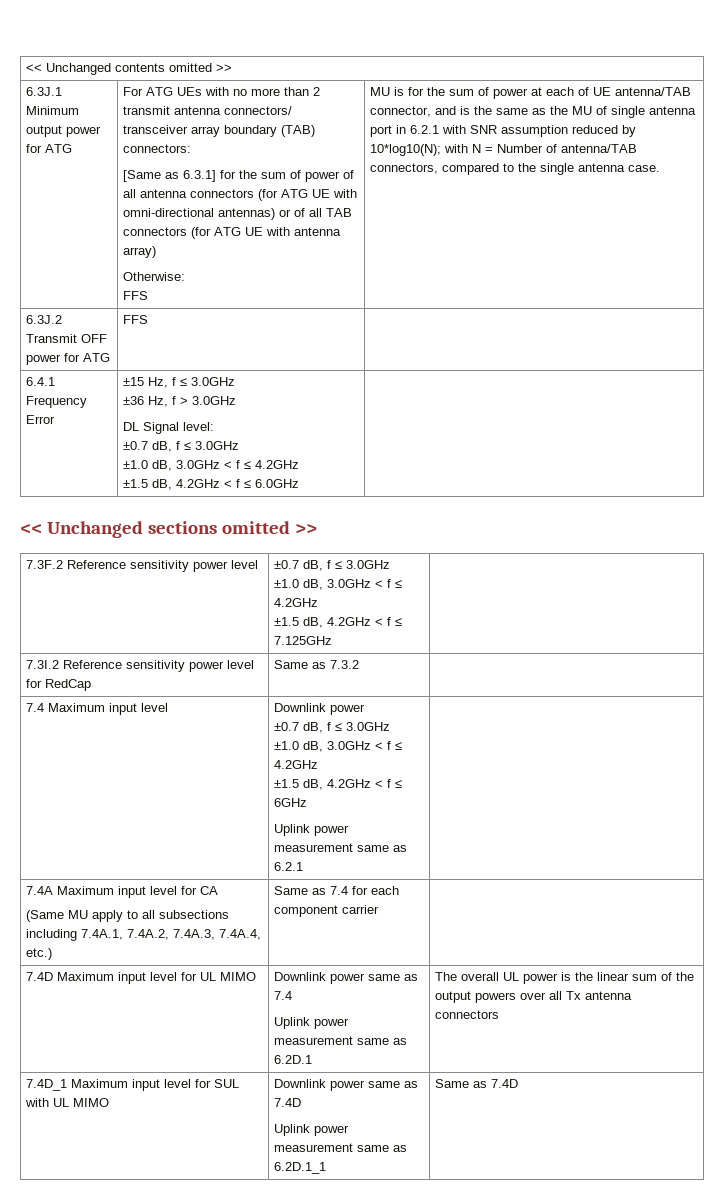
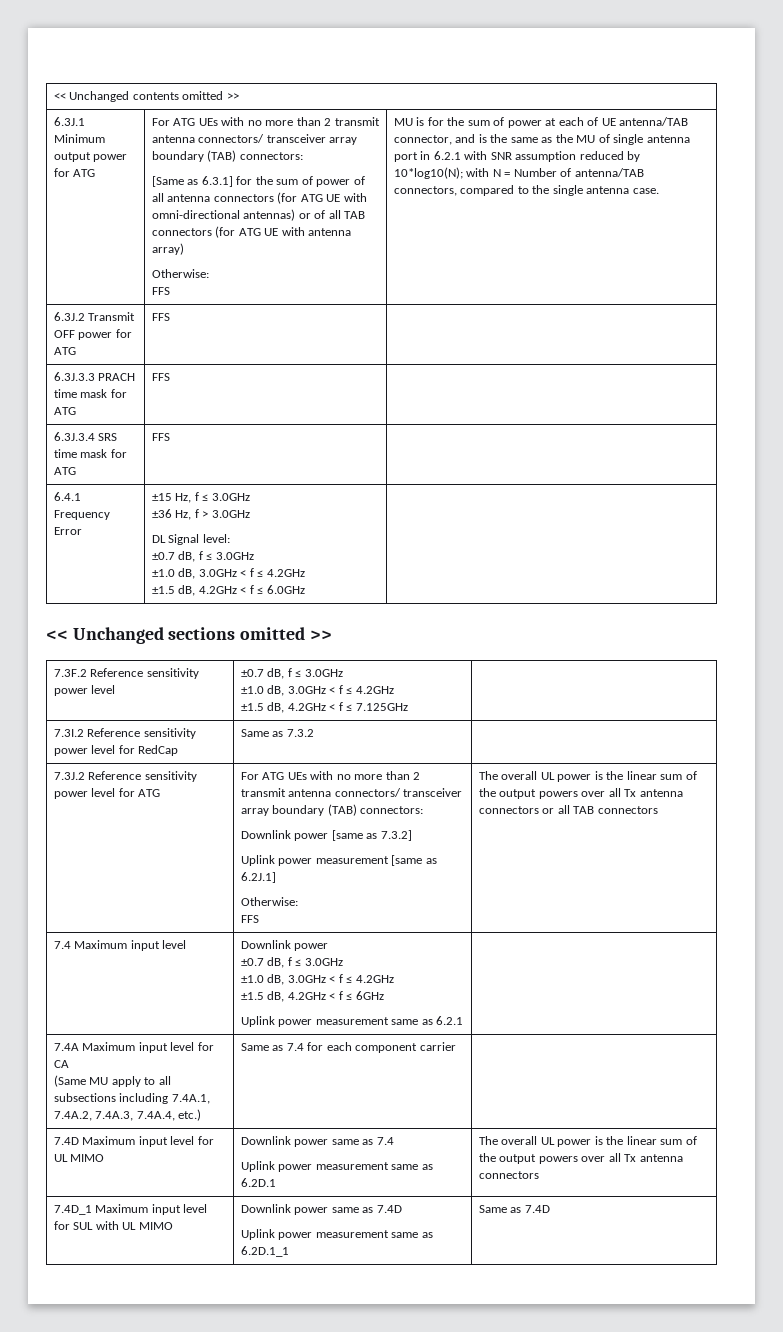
+ 6.3J.3.3 PRACH time mask for ATG | FFS |
+ 6.3J.3.4 SRS time mask for ATG | FFS |
+ 7.3J.2 Reference sensitivity power level for ATG | For ATG UEs with no more than 2 transmit antenna connectors/ transceiver array boundary (TAB) connectors:
+ Downlink power [same as 7.3.2]
+ Uplink power measurement [same as 6.2J.1]
+ Otherwise:
+ FFS | The overall UL power is the linear sum of the output powers over all Tx antenna connectors or all TAB connectors

